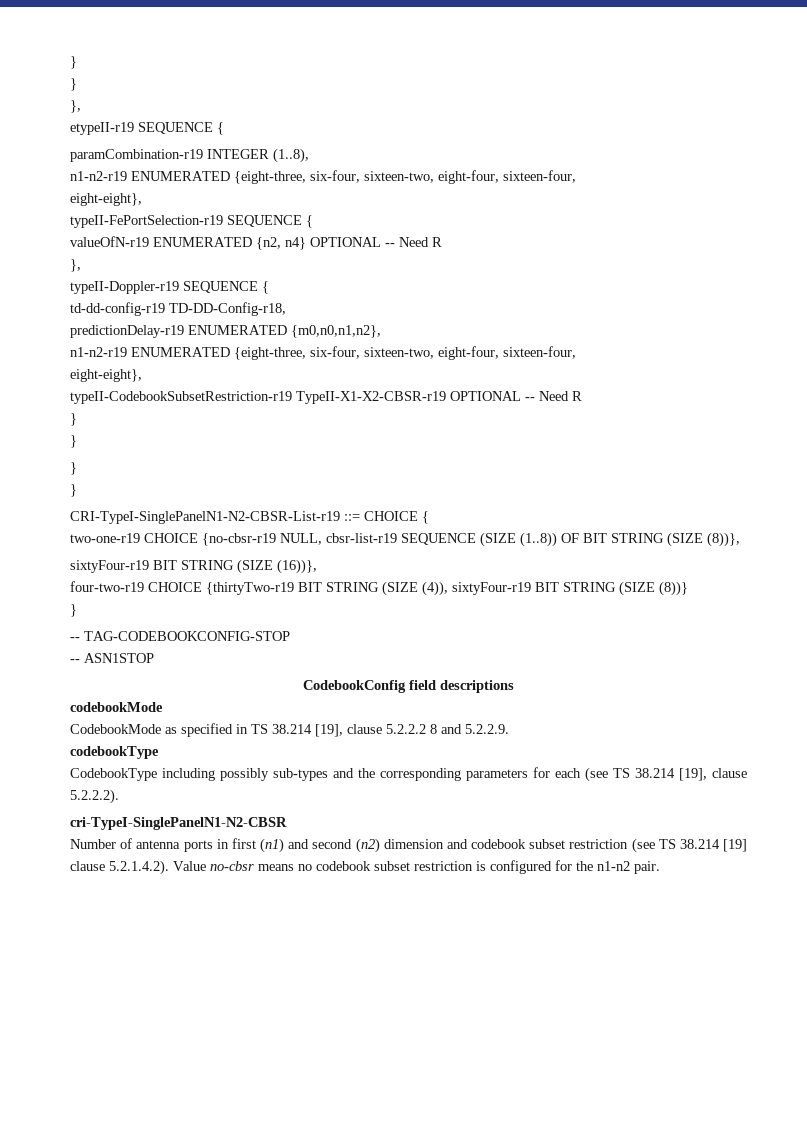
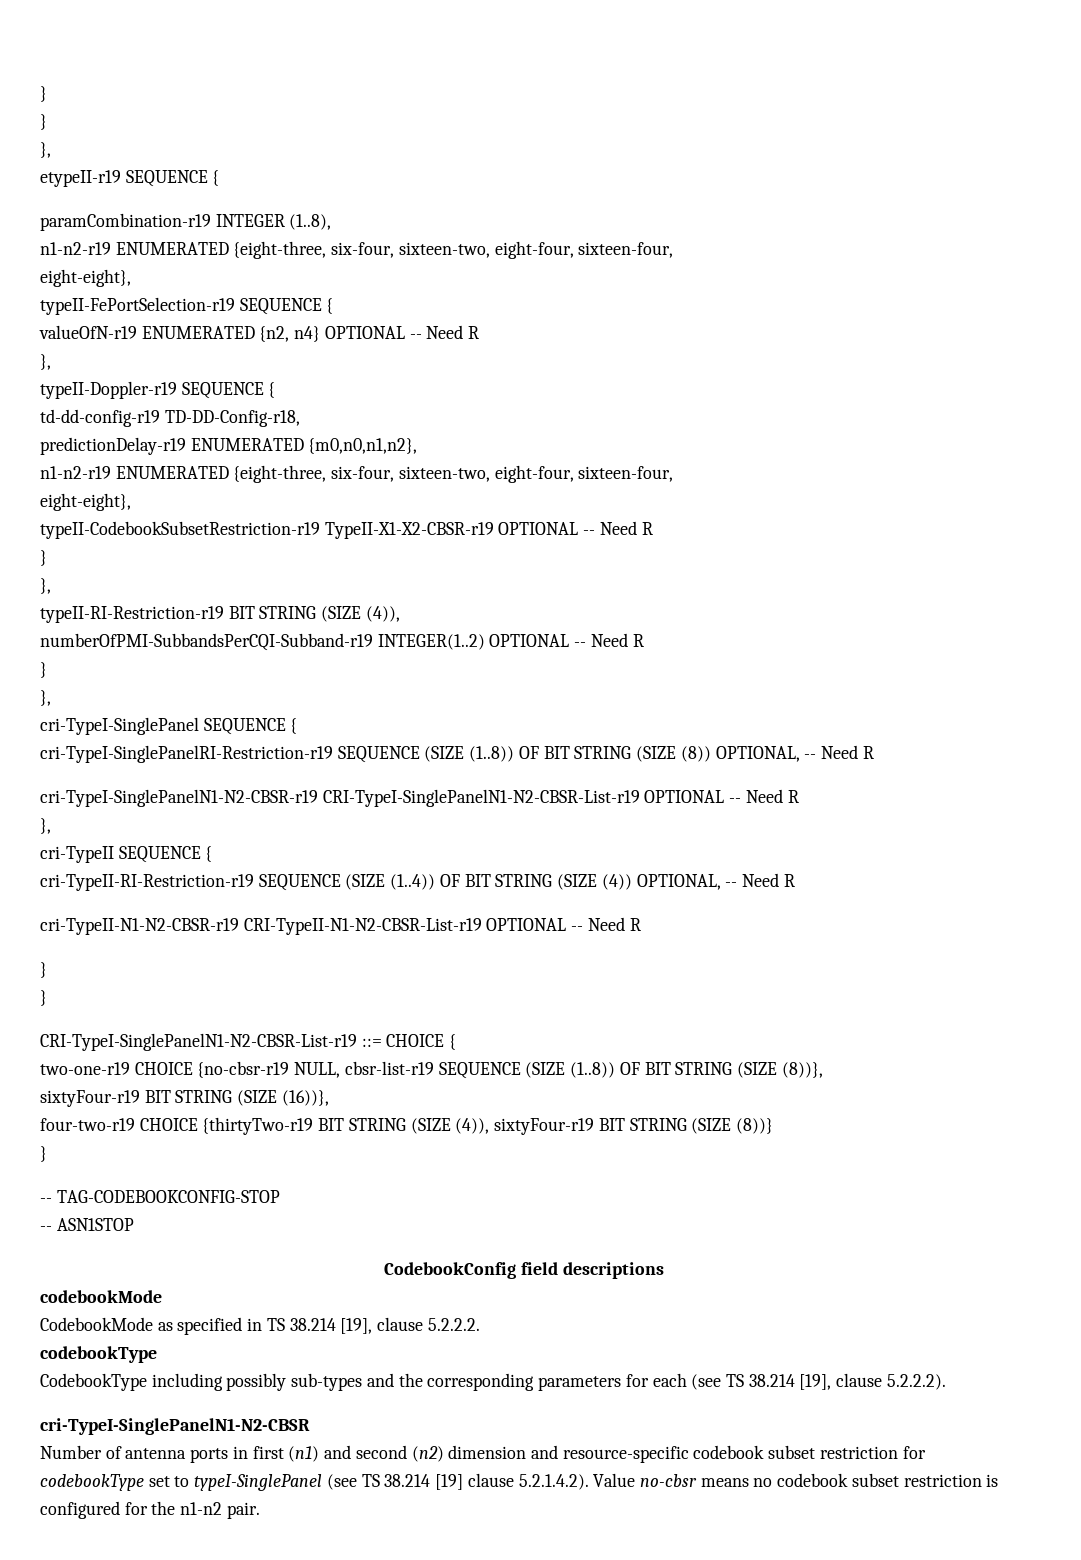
  typeII-CodebookSubsetRestriction-r19 TypeII-X1-X2-CBSR-r19 OPTIONAL -- Need R
  }
+ },
+ typeII-RI-Restriction-r19 BIT STRING (SIZE (4)),
+ numberOfPMI-SubbandsPerCQI-Subband-r19 INTEGER(1..2) OPTIONAL -- Need R
  }
+ },
+ cri-TypeI-SinglePanel SEQUENCE {
+ cri-TypeI-SinglePanelRI-Restriction-r19 SEQUENCE (SIZE (1..8)) OF BIT STRING (SIZE (8)) OPTIONAL, -- Need R
+ cri-TypeI-SinglePanelN1-N2-CBSR-r19 CRI-TypeI-SinglePanelN1-N2-CBSR-List-r19 OPTIONAL -- Need R
+ },
+ cri-TypeII SEQUENCE {
+ cri-TypeII-RI-Restriction-r19 SEQUENCE (SIZE (1..4)) OF BIT STRING (SIZE (4)) OPTIONAL, -- Need R
+ cri-TypeII-N1-N2-CBSR-r19 CRI-TypeII-N1-N2-CBSR-List-r19 OPTIONAL -- Need R
- CodebookMode as specified in TS 38.214 [19], clause 5.2.2.2 8 and 5.2.2.9.
+ CodebookMode as specified in TS 38.214 [19], clause 5.2.2.2.
- Number of antenna ports in first (n1) and second (n2) dimension and codebook subset restriction (see TS 38.214 [19] clause 5.2.1.4.2). Value no-cbsr means no codebook subset restriction is configured for the n1-n2 pair.
+ Number of antenna ports in first (n1) and second (n2) dimension and resource-specific codebook subset restriction for codebookType set to typeI-SinglePanel (see TS 38.214 [19] clause 5.2.1.4.2). Value no-cbsr means no codebook subset restriction is configured for the n1-n2 pair.

